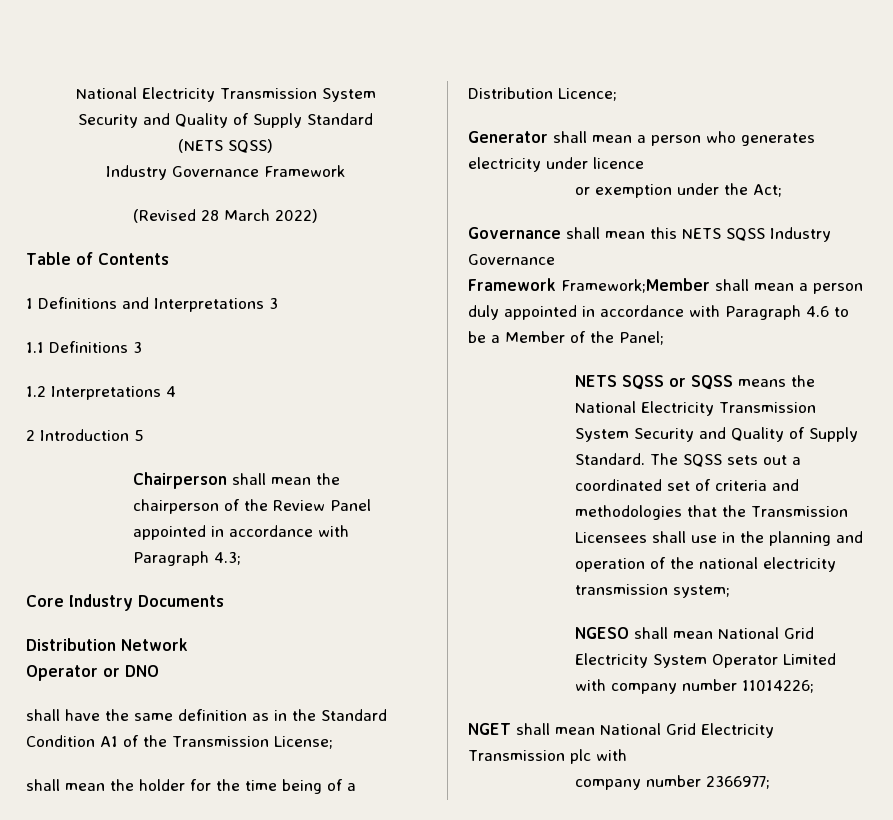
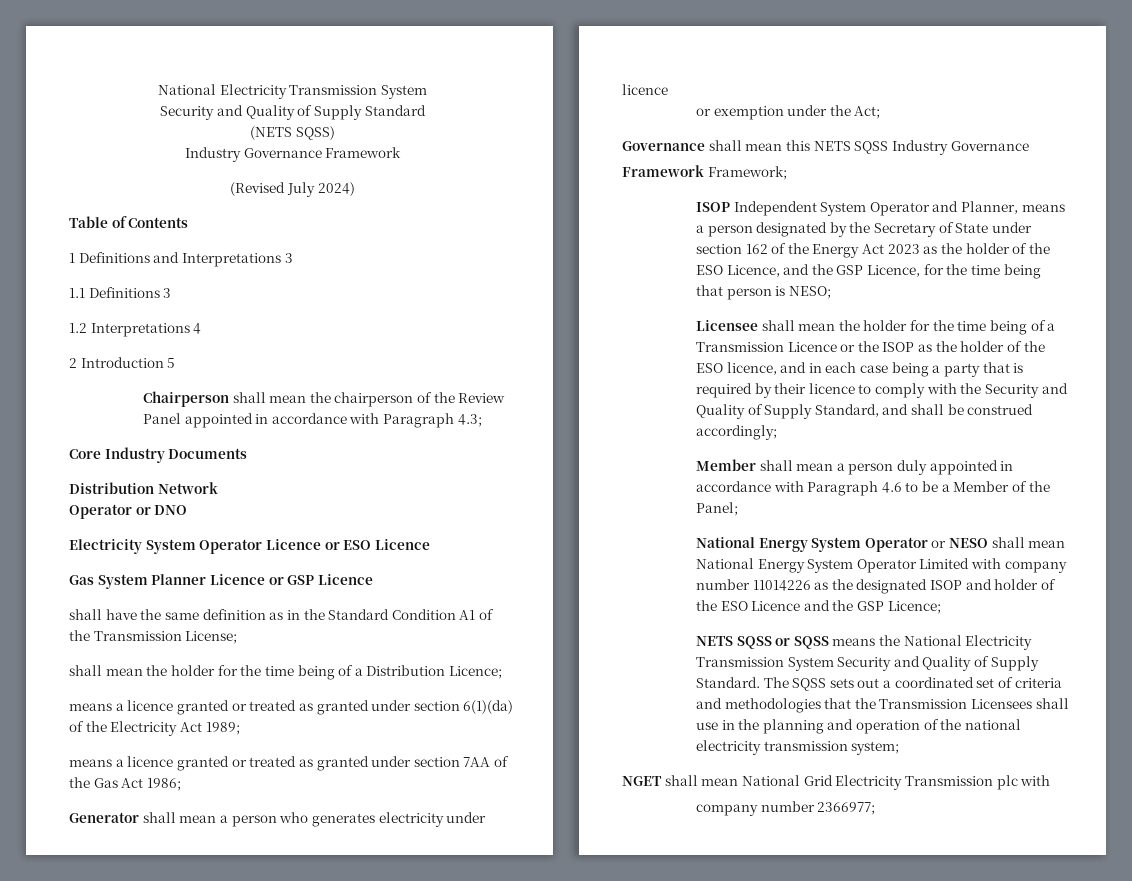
- (Revised 28 March 2022)
+ (Revised July 2024)
+ Electricity System Operator Licence or ESO Licence
+ Gas System Planner Licence or GSP Licence
+ means a licence granted or treated as granted under section 6(1)(da) of the Electricity Act 1989;
+ means a licence granted or treated as granted under section 7AA of the Gas Act 1986;
- Framework Framework;Member shall mean a person duly appointed in accordance with Paragraph 4.6 to be a Member of the Panel;
+ Framework Framework;
+ ISOP Independent System Operator and Planner, means a person designated by the Secretary of State under section 162 of the Energy Act 2023 as the holder of the ESO Licence, and the GSP Licence, for the time being that person is NESO;
+ Licensee shall mean the holder for the time being of a Transmission Licence or the ISOP as the holder of the ESO licence, and in each case being a party that is required by their licence to comply with the Security and Quality of Supply Standard, and shall be construed accordingly;
+ Member shall mean a person duly appointed in accordance with Paragraph 4.6 to be a Member of the Panel;
+ National Energy System Operator or NESO shall mean National Energy System Operator Limited with company number 11014226 as the designated ISOP and holder of the ESO Licence and the GSP Licence;
- NGESO shall mean National Grid Electricity System Operator Limited with company number 11014226;

